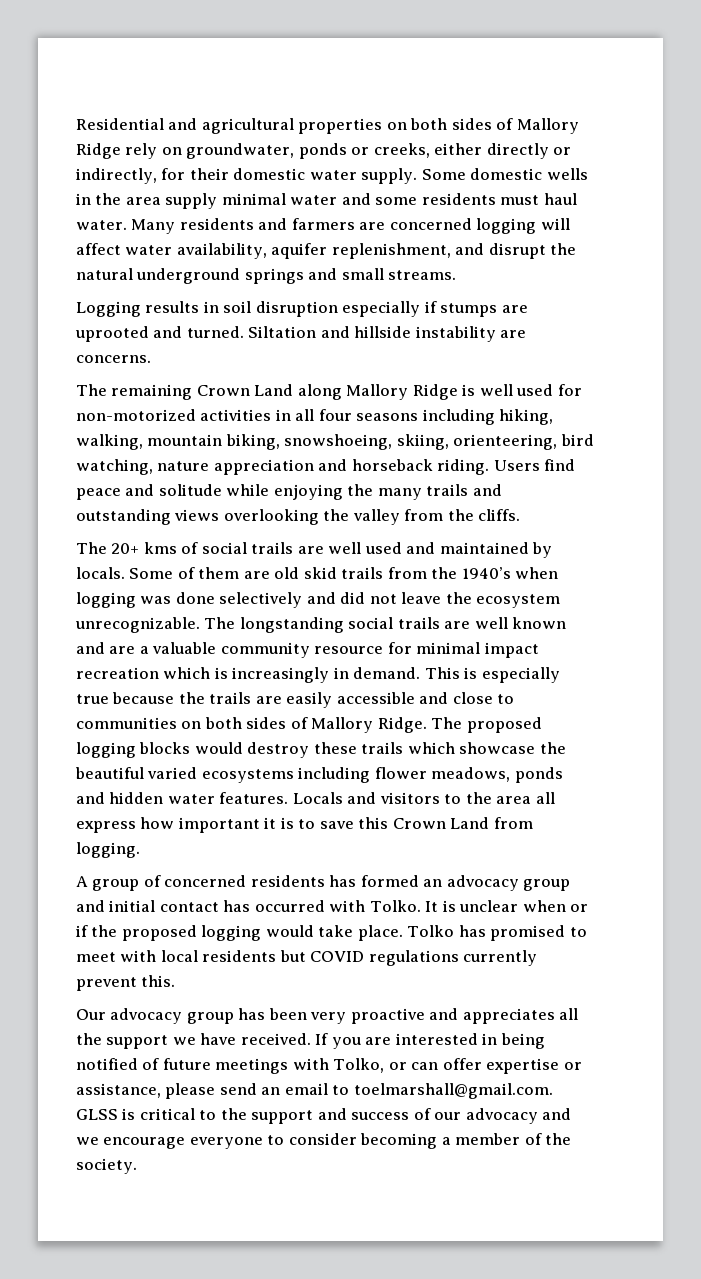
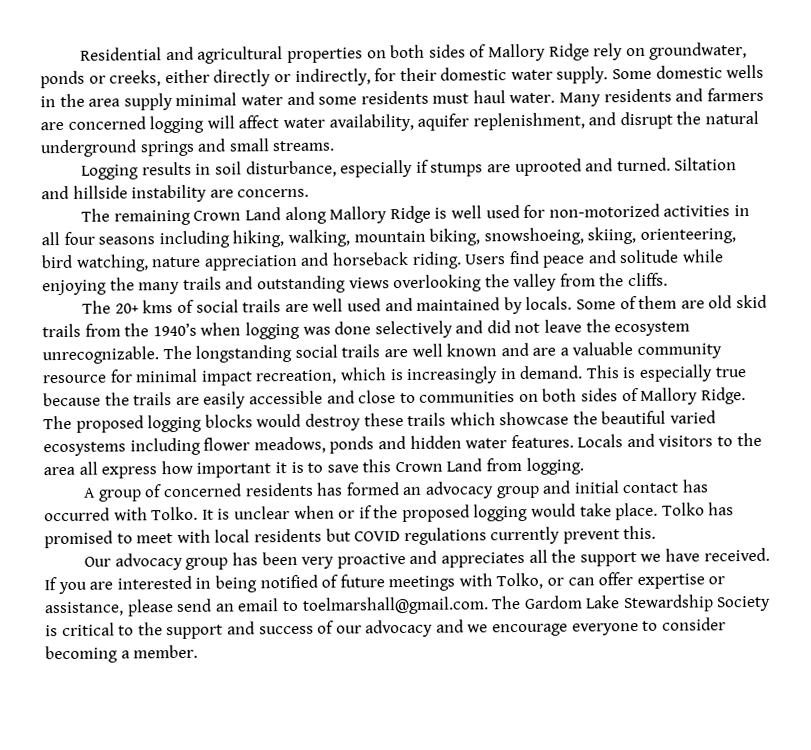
- Logging results in soil disruption especially if stumps are uprooted and turned.
+ Logging results in soil disturbance, especially if stumps are uprooted and turned.
- The longstanding social trails are well known and are a valuable community resource for minimal impact recreation which is increasingly in demand.
+ The longstanding social trails are well known and are a valuable community resource for minimal impact recreation, which is increasingly in demand.
- If you are interested in being notified of future meetings with Tolko, or can offer expertise or assistance, please send an email to toelmarshall@gmail.com. GLSS is critical to the support and success of our advocacy and we encourage everyone to consider becoming a member of the society.
+ If you are interested in being notified of future meetings with Tolko, or can offer expertise or assistance, please send an email to toelmarshall@gmail.com. The Gardom Lake Stewardship Society is critical to the support and success of our advocacy and we encourage everyone to consider becoming a member.

